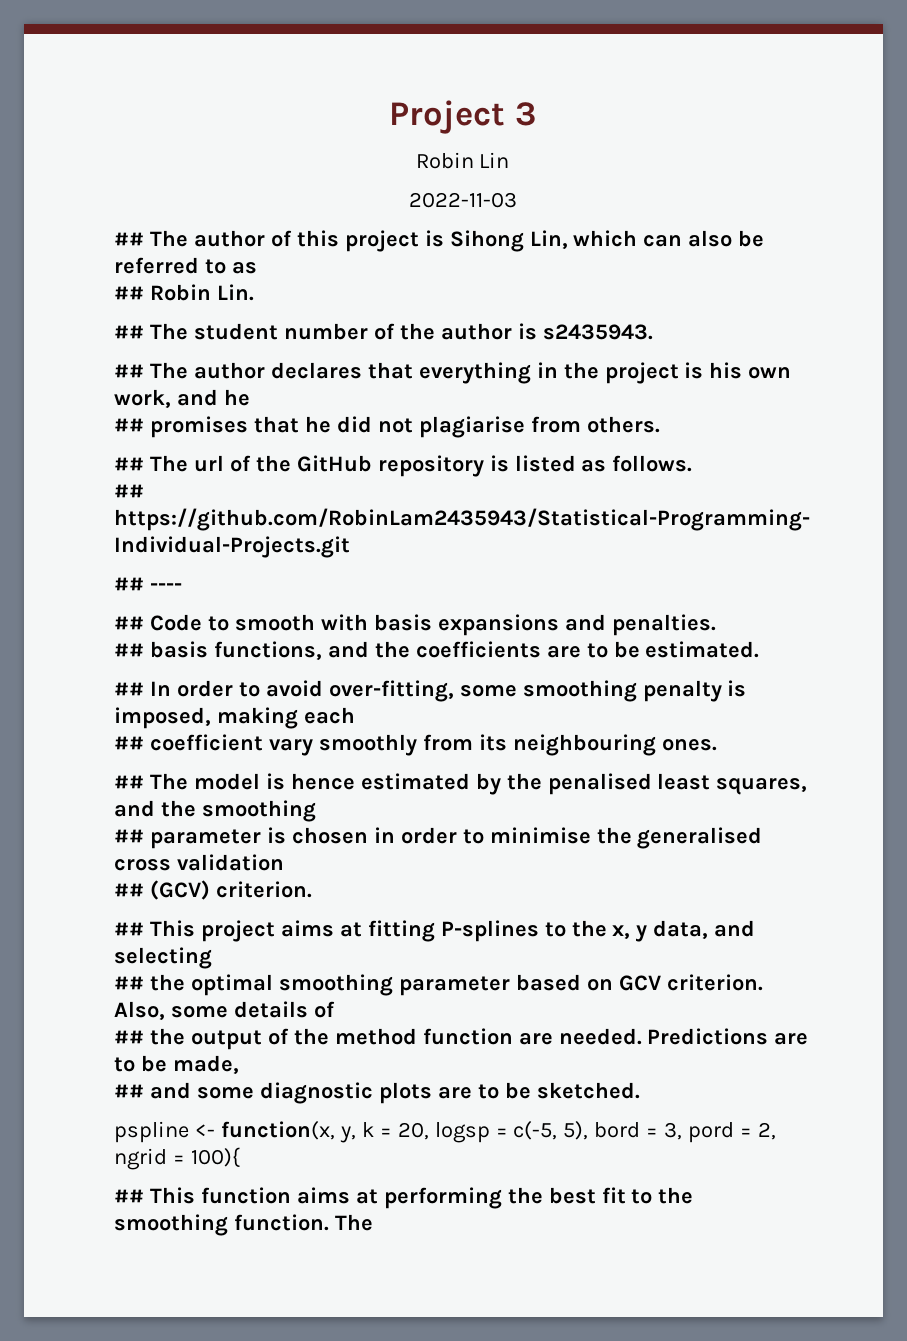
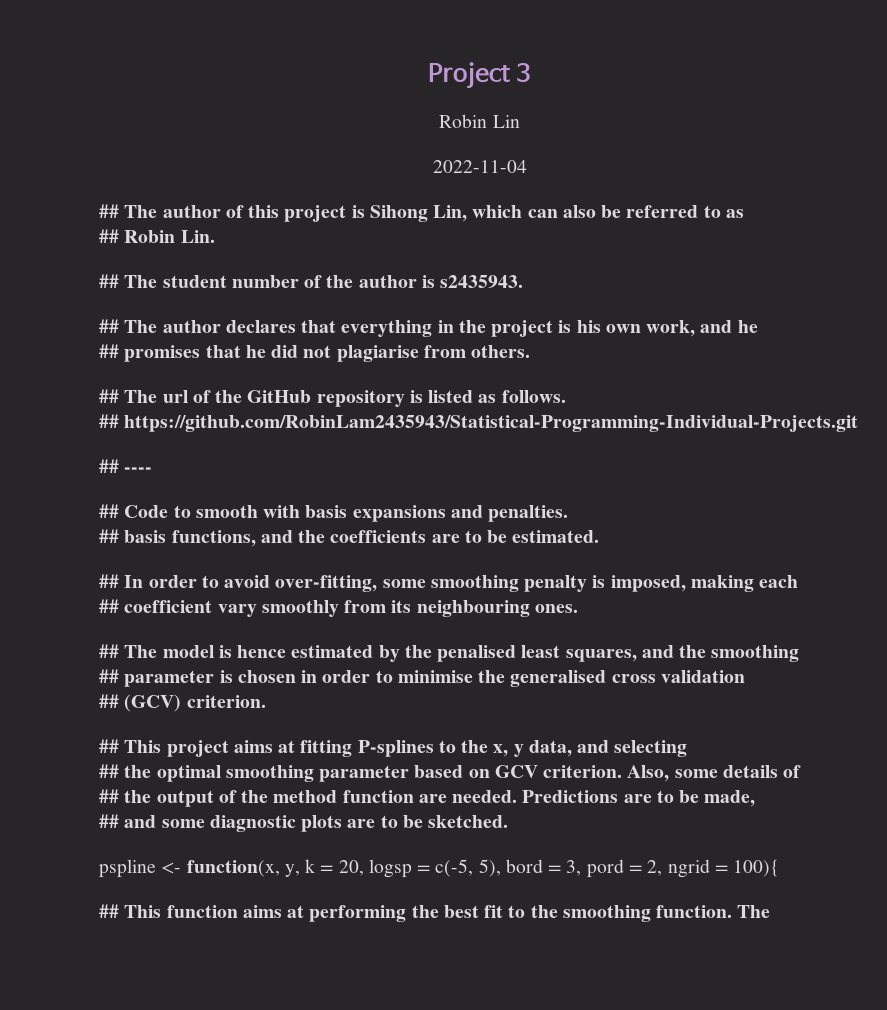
- 2022-11-03
+ 2022-11-04

